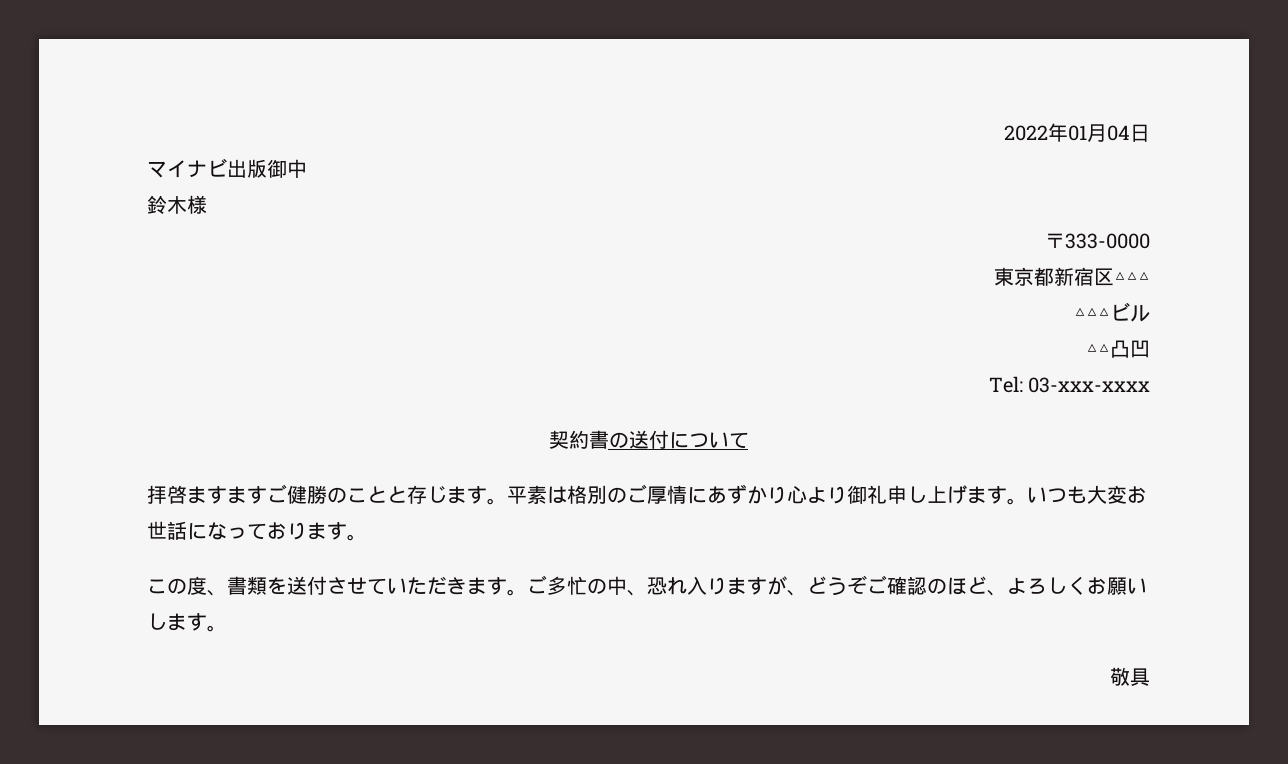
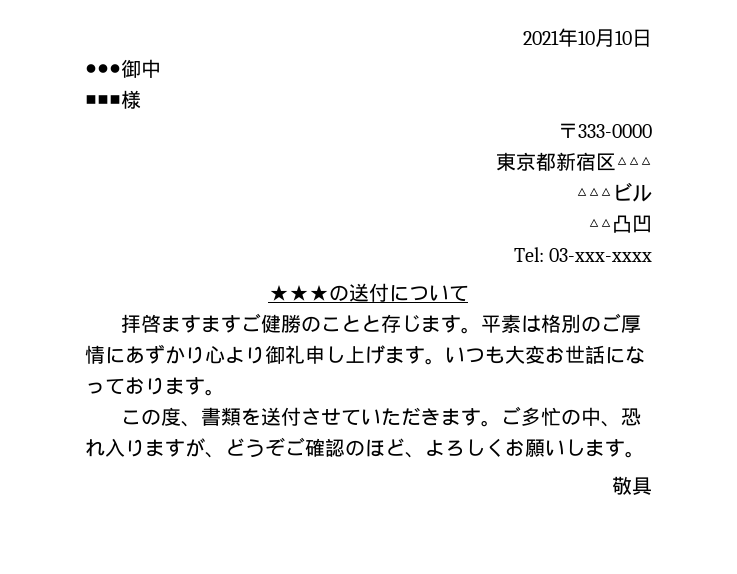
- 2022年01月04日
- マイナビ出版御中
+ 2021年10月10日
+ ●●●御中
- 鈴木様
+ ■■■様
- 契約書の送付について
+ ★★★の送付について

